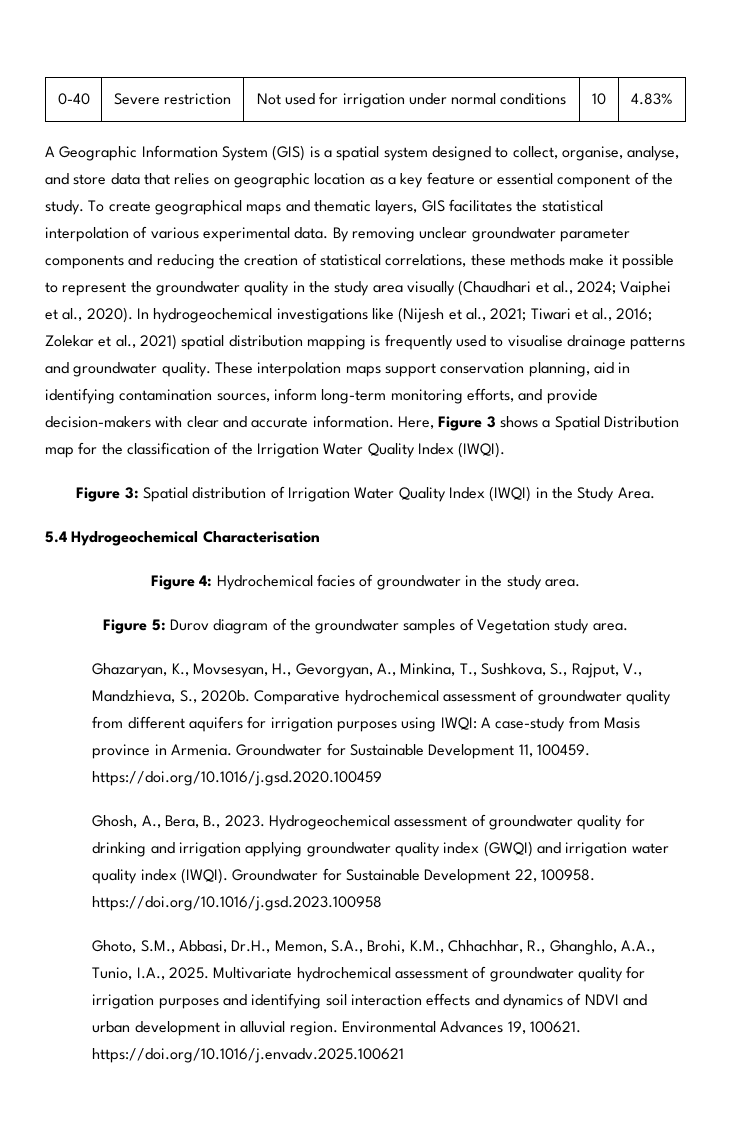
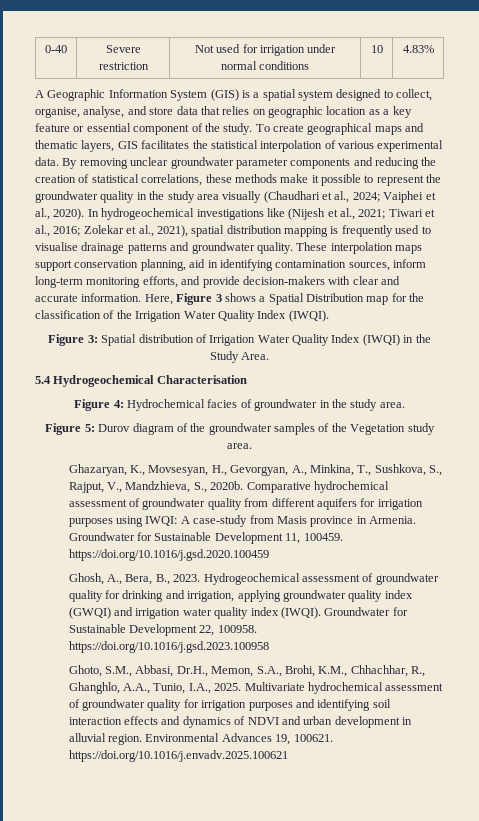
- In hydrogeochemical investigations like (Nijesh et al., 2021; Tiwari et al., 2016; Zolekar et al., 2021) spatial distribution mapping is frequently used to visualise drainage patterns and groundwater quality.
+ In hydrogeochemical investigations like (Nijesh et al., 2021; Tiwari et al., 2016; Zolekar et al., 2021), spatial distribution mapping is frequently used to visualise drainage patterns and groundwater quality.
- Figure 5: Durov diagram of the groundwater samples of Vegetation study area.
+ Figure 5: Durov diagram of the groundwater samples of the Vegetation study area.
- Hydrogeochemical assessment of groundwater quality for drinking and irrigation applying groundwater quality index (GWQI) and irrigation water quality index (IWQI).
+ Hydrogeochemical assessment of groundwater quality for drinking and irrigation, applying groundwater quality index (GWQI) and irrigation water quality index (IWQI).

